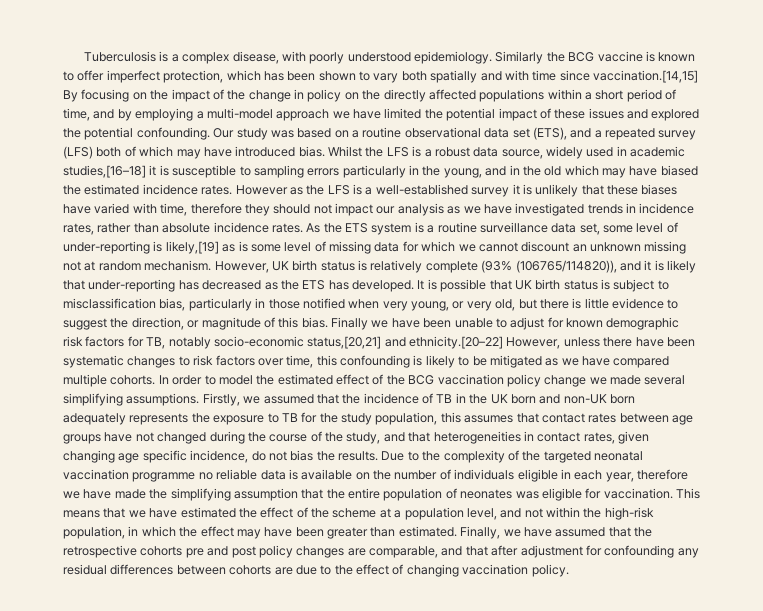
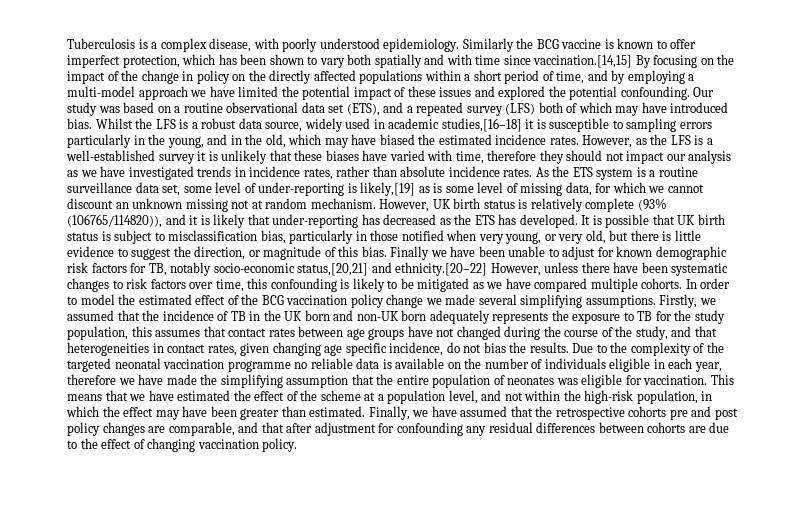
- Whilst the LFS is a robust data source, widely used in academic studies,[16–18] it is susceptible to sampling errors particularly in the young, and in the old which may have biased the estimated incidence rates.
+ Whilst the LFS is a robust data source, widely used in academic studies,[16–18] it is susceptible to sampling errors particularly in the young, and in the old, which may have biased the estimated incidence rates.
- However as the LFS is a well-established survey it is unlikely that these biases have varied with time, therefore they should not impact our analysis as we have investigated trends in incidence rates, rather than absolute incidence rates.
+ However, as the LFS is a well-established survey it is unlikely that these biases have varied with time, therefore they should not impact our analysis as we have investigated trends in incidence rates, rather than absolute incidence rates.
- As the ETS system is a routine surveillance data set, some level of under-reporting is likely,[19] as is some level of missing data for which we cannot discount an unknown missing not at random mechanism.
+ As the ETS system is a routine surveillance data set, some level of under-reporting is likely,[19] as is some level of missing data, for which we cannot discount an unknown missing not at random mechanism.

